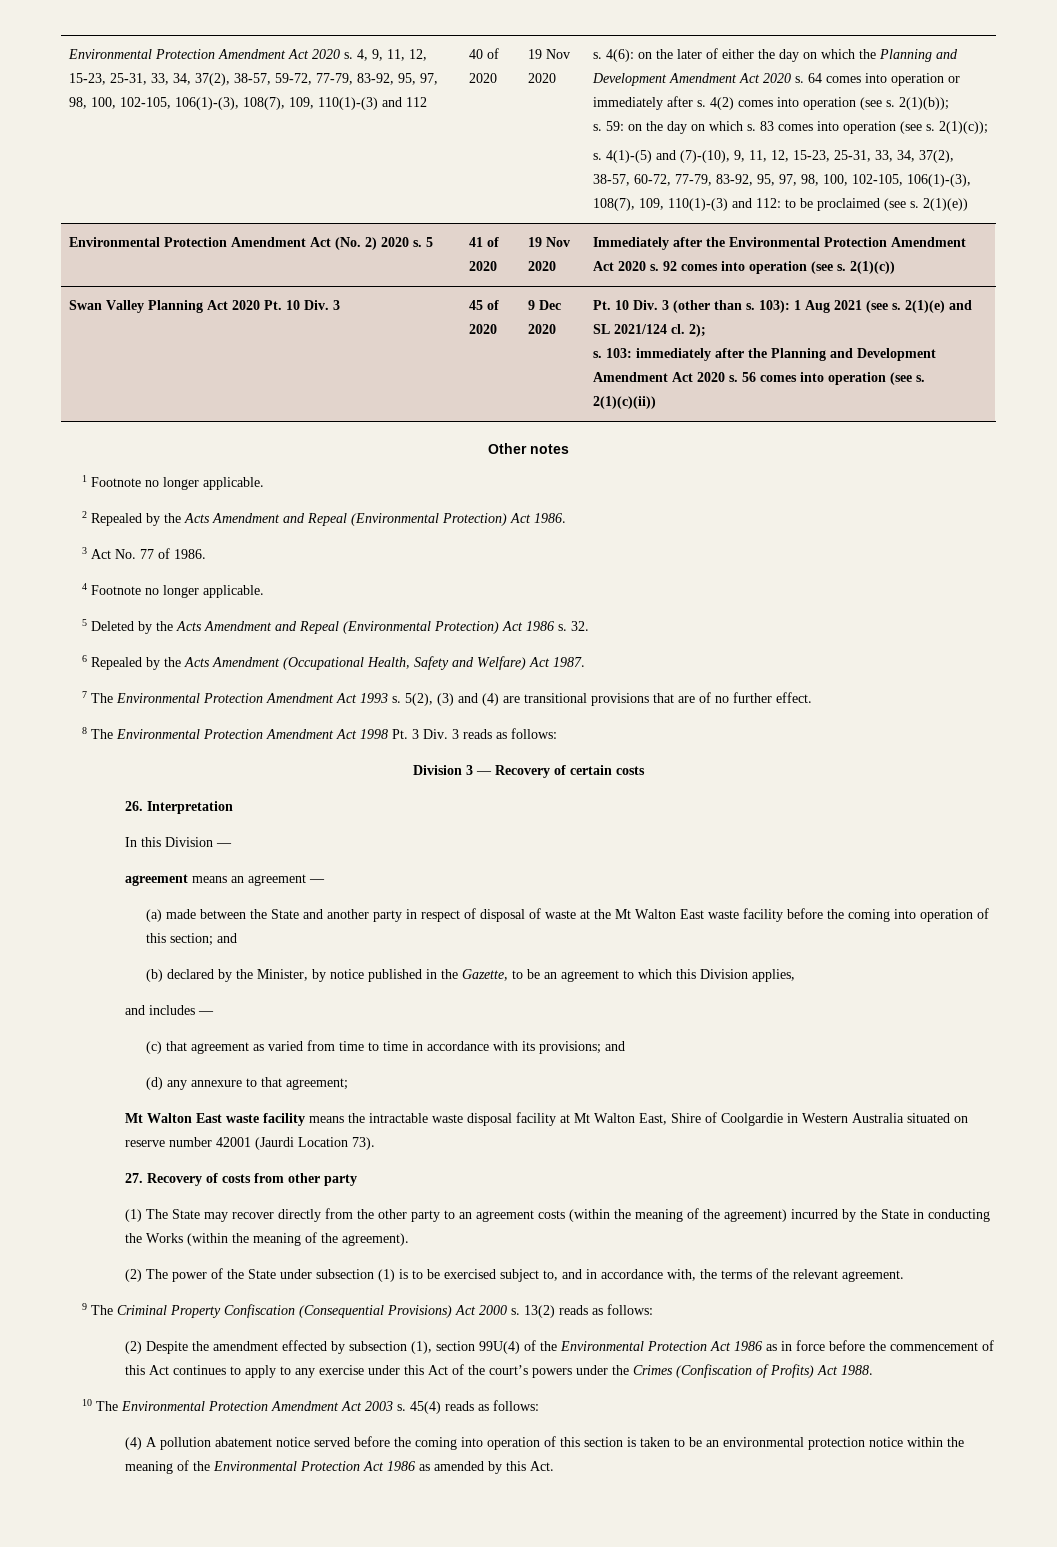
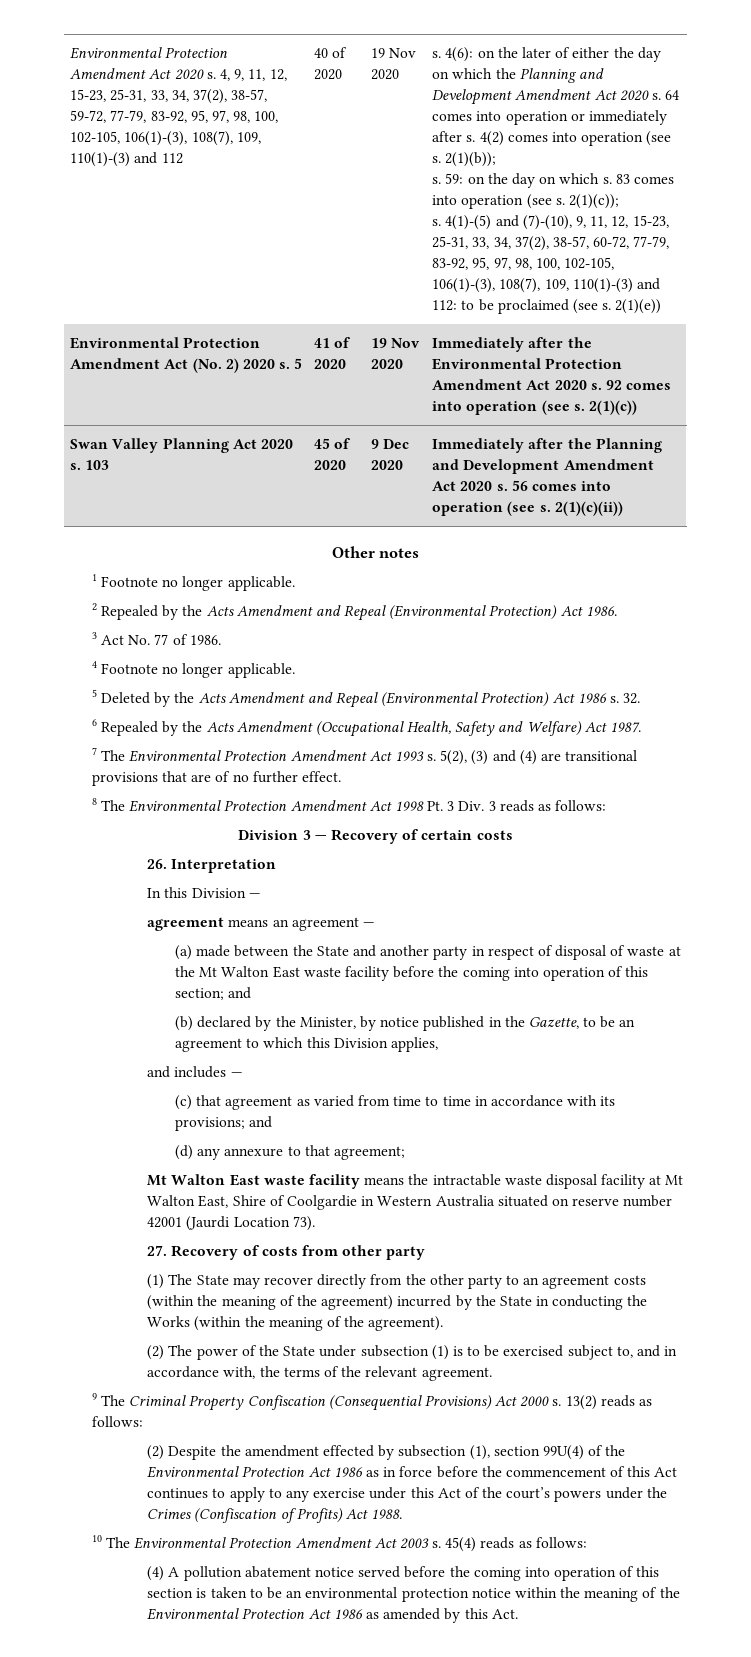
- Swan Valley Planning Act 2020 Pt. 10 Div. 3
+ Swan Valley Planning Act 2020 s. 103
- Pt. 10 Div. 3 (other than s. 103): 1 Aug 2021 (see s. 2(1)(e) and SL 2021/124 cl. 2);
- s. 103: immediately after the Planning and Development Amendment Act 2020 s.
+ Immediately after the Planning and Development Amendment Act 2020 s.

